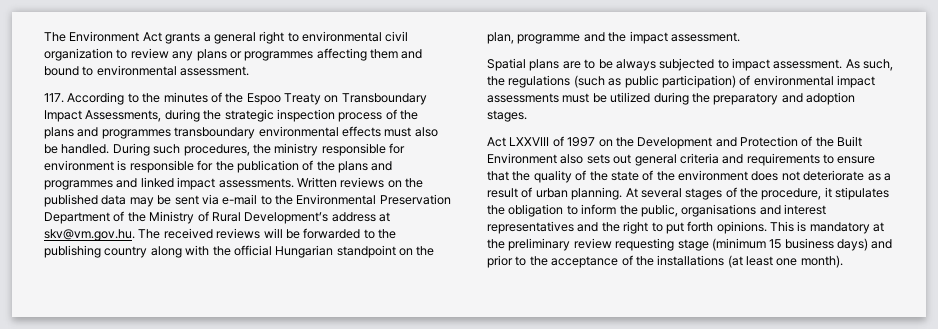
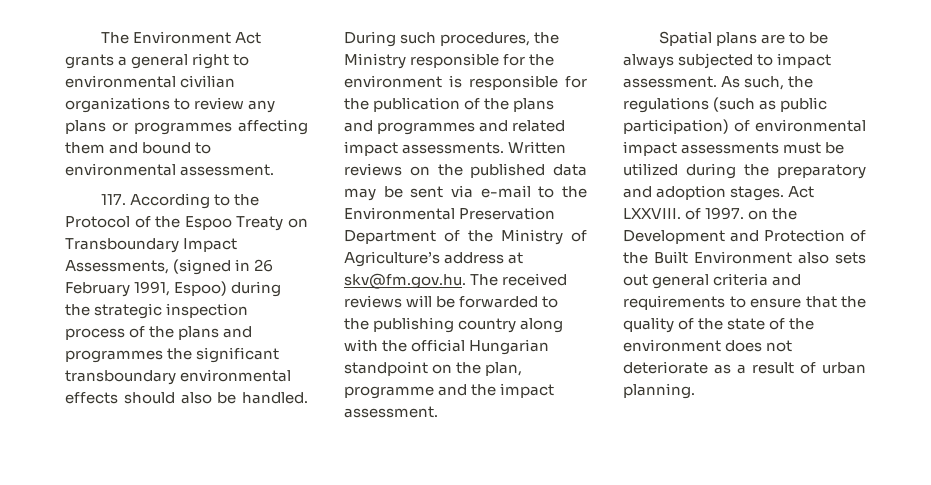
- The Environment Act grants a general right to environmental civil organization to review any plans or programmes affecting them and bound to environmental assessment.
+ The Environment Act grants a general right to environmental civilian organizations to review any plans or programmes affecting them and bound to environmental assessment.
- 117. According to the minutes of the Espoo Treaty on Transboundary Impact Assessments, during the strategic inspection process of the plans and programmes transboundary environmental effects must also be handled.
+ 117. According to the Protocol of the Espoo Treaty on Transboundary Impact Assessments, (signed in 26 February 1991, Espoo) during the strategic inspection process of the plans and programmes the significant transboundary environmental effects should also be handled.
- During such procedures, the ministry responsible for environment is responsible for the publication of the plans and programmes and linked impact assessments.
+ During such procedures, the Ministry responsible for the environment is responsible for the publication of the plans and programmes and related impact assessments.
- Written reviews on the published data may be sent via e-mail to the Environmental Preservation Department of the Ministry of Rural Development’s address at skv@vm.gov.hu. The received reviews will be forwarded to the publishing country along with the official Hungarian standpoint on the plan, programme and the impact assessment.
+ Written reviews on the published data may be sent via e-mail to the Environmental Preservation Department of the Ministry of Agriculture’s address at skv@fm.gov.hu. The received reviews will be forwarded to the publishing country along with the official Hungarian standpoint on the plan, programme and the impact assessment.
- As such, the regulations (such as public participation) of environmental impact assessments must be utilized during the preparatory and adoption stages.
- Act LXXVIII of 1997 on the Development and Protection of the Built Environment also sets out general criteria and requirements to ensure that the quality of the state of the environment does not deteriorate as a result of urban planning. At several stages of the procedure, it stipulates the obligation to inform the public, organisations and interest representatives and the right to put forth opinions. This is mandatory at the preliminary review requesting stage (minimum 15 business days) and prior to the acceptance of the installations (at least one month).
+ As such, the regulations (such as public participation) of environmental impact assessments must be utilized during the preparatory and adoption stages. Act LXXVIII. of 1997. on the Development and Protection of the Built Environment also sets out general criteria and requirements to ensure that the quality of the state of the environment does not deteriorate as a result of urban planning.

